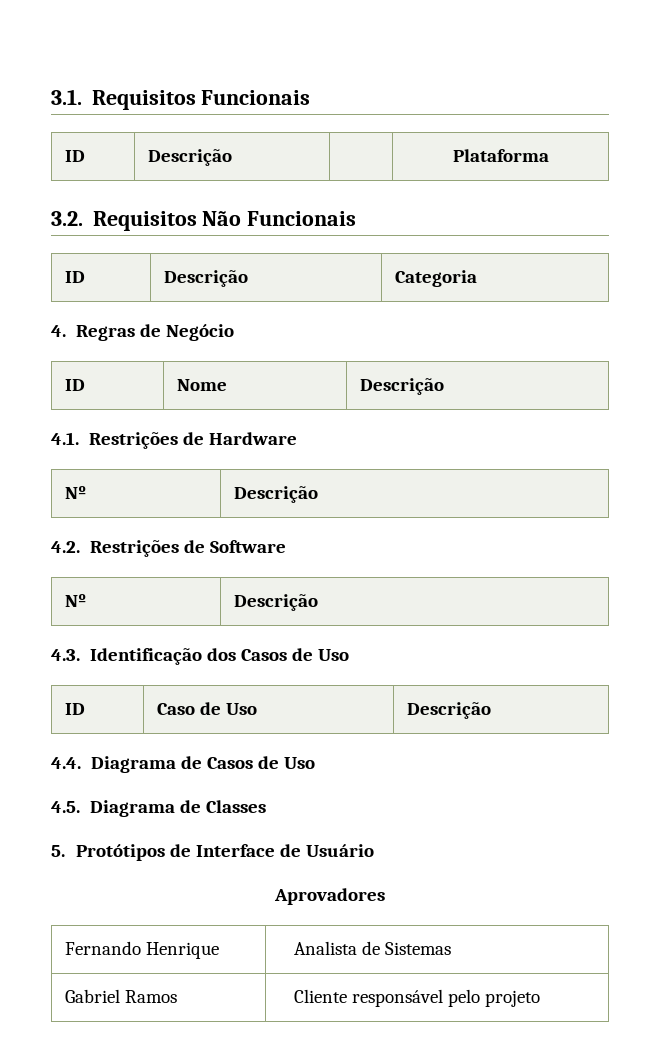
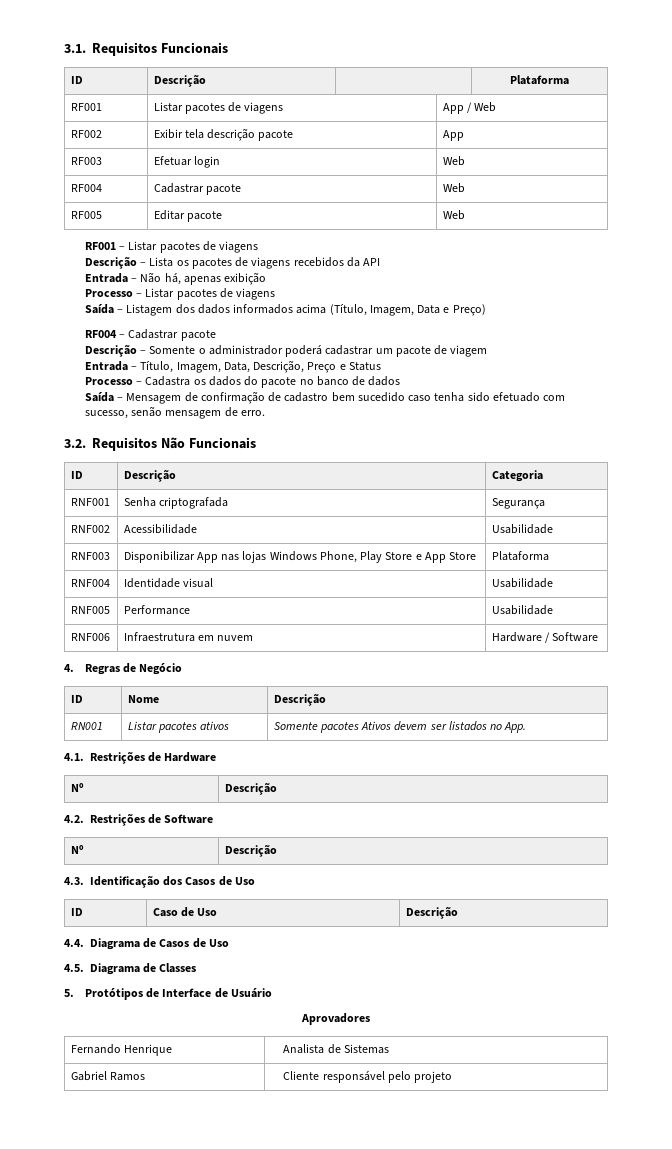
+ RF001 | Listar pacotes de viagens | App / Web
+ RF002 | Exibir tela descrição pacote | App
+ RF003 | Efetuar login | Web
+ RF004 | Cadastrar pacote | Web
+ RF005 | Editar pacote | Web
+ RF001 – Listar pacotes de viagens
+ Descrição – Lista os pacotes de viagens recebidos da API
+ Entrada – Não há, apenas exibição
+ Processo – Listar pacotes de viagens
+ Saída – Listagem dos dados informados acima (Título, Imagem, Data e Preço)
+ RF004 – Cadastrar pacote
+ Descrição – Somente o administrador poderá cadastrar um pacote de viagem
+ Entrada – Título, Imagem, Data, Descrição, Preço e Status
+ Processo – Cadastra os dados do pacote no banco de dados
+ Saída – Mensagem de confirmação de cadastro bem sucedido caso tenha sido efetuado com sucesso, senão mensagem de erro.
+ RNF001 | Senha criptografada | Segurança
+ RNF002 | Acessibilidade | Usabilidade
+ RNF003 | Disponibilizar App nas lojas Windows Phone, Play Store e App Store | Plataforma
+ RNF004 | Identidade visual | Usabilidade
+ RNF005 | Performance | Usabilidade
+ RNF006 | Infraestrutura em nuvem | Hardware / Software
+ RN001 | Listar pacotes ativos | Somente pacotes Ativos devem ser listados no App.

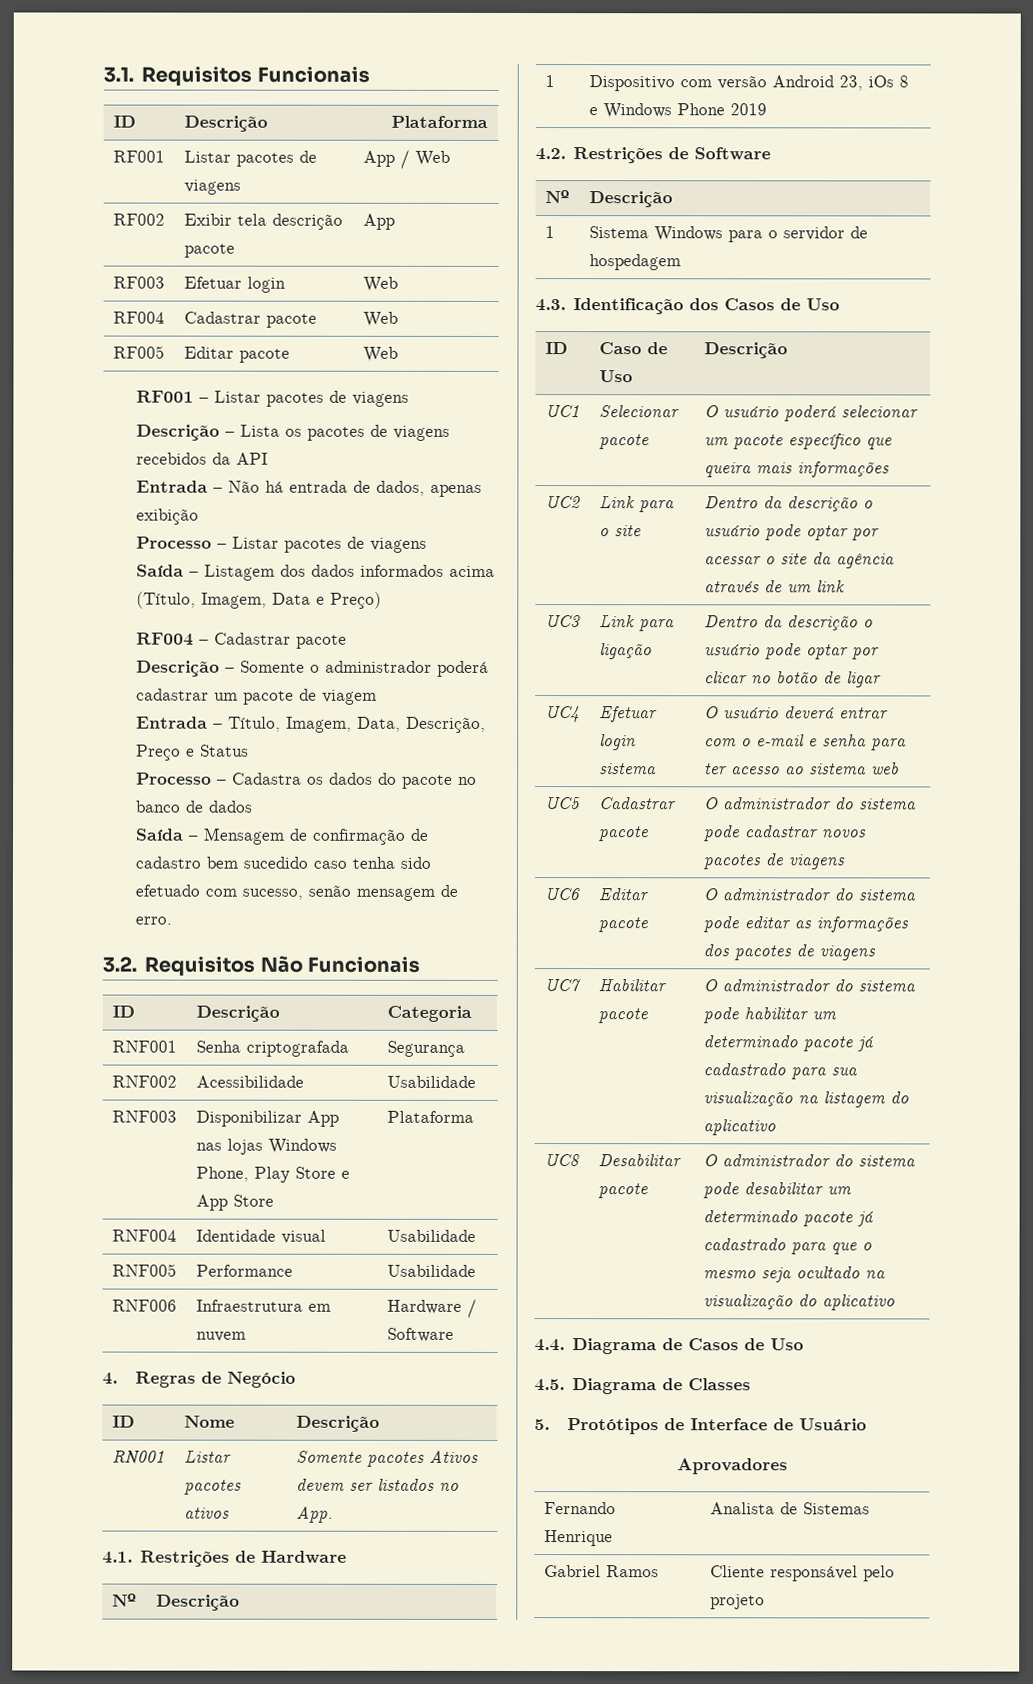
- Entrada – Não há, apenas exibição
+ Entrada – Não há entrada de dados, apenas exibição
+ 1 | Dispositivo com versão Android 23, iOs 8 e Windows Phone 2019
+ 1 | Sistema Windows para o servidor de hospedagem
+ UC1 | Selecionar pacote | O usuário poderá selecionar um pacote específico que queira mais informações
+ UC2 | Link para o site | Dentro da descrição o usuário pode optar por acessar o site da agência através de um link
+ UC3 | Link para ligação | Dentro da descrição o usuário pode optar por clicar no botão de ligar
+ UC4 | Efetuar login sistema | O usuário deverá entrar com o e-mail e senha para ter acesso ao sistema web
+ UC5 | Cadastrar pacote | O administrador do sistema pode cadastrar novos pacotes de viagens
+ UC6 | Editar pacote | O administrador do sistema pode editar as informações dos pacotes de viagens
+ UC7 | Habilitar pacote | O administrador do sistema pode habilitar um determinado pacote já cadastrado para sua visualização na listagem do aplicativo
+ UC8 | Desabilitar pacote | O administrador do sistema pode desabilitar um determinado pacote já cadastrado para que o mesmo seja ocultado na visualização do aplicativo

